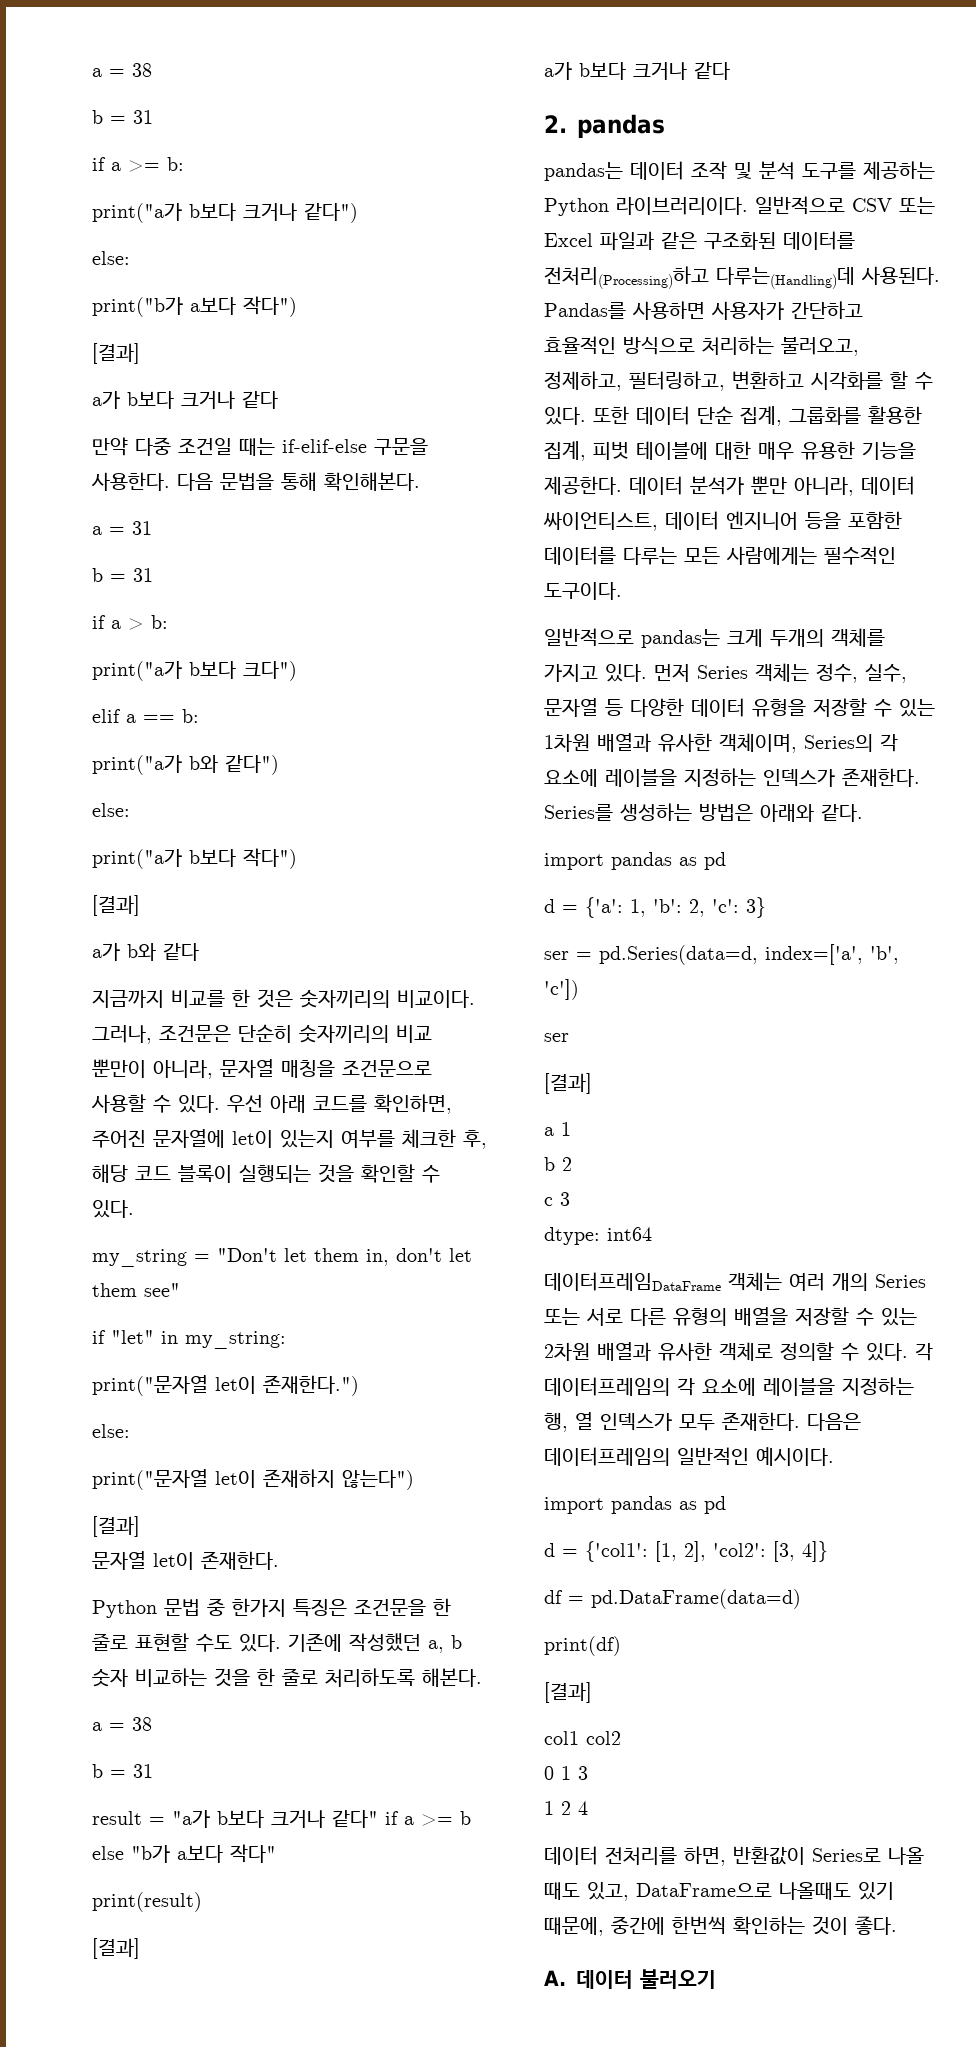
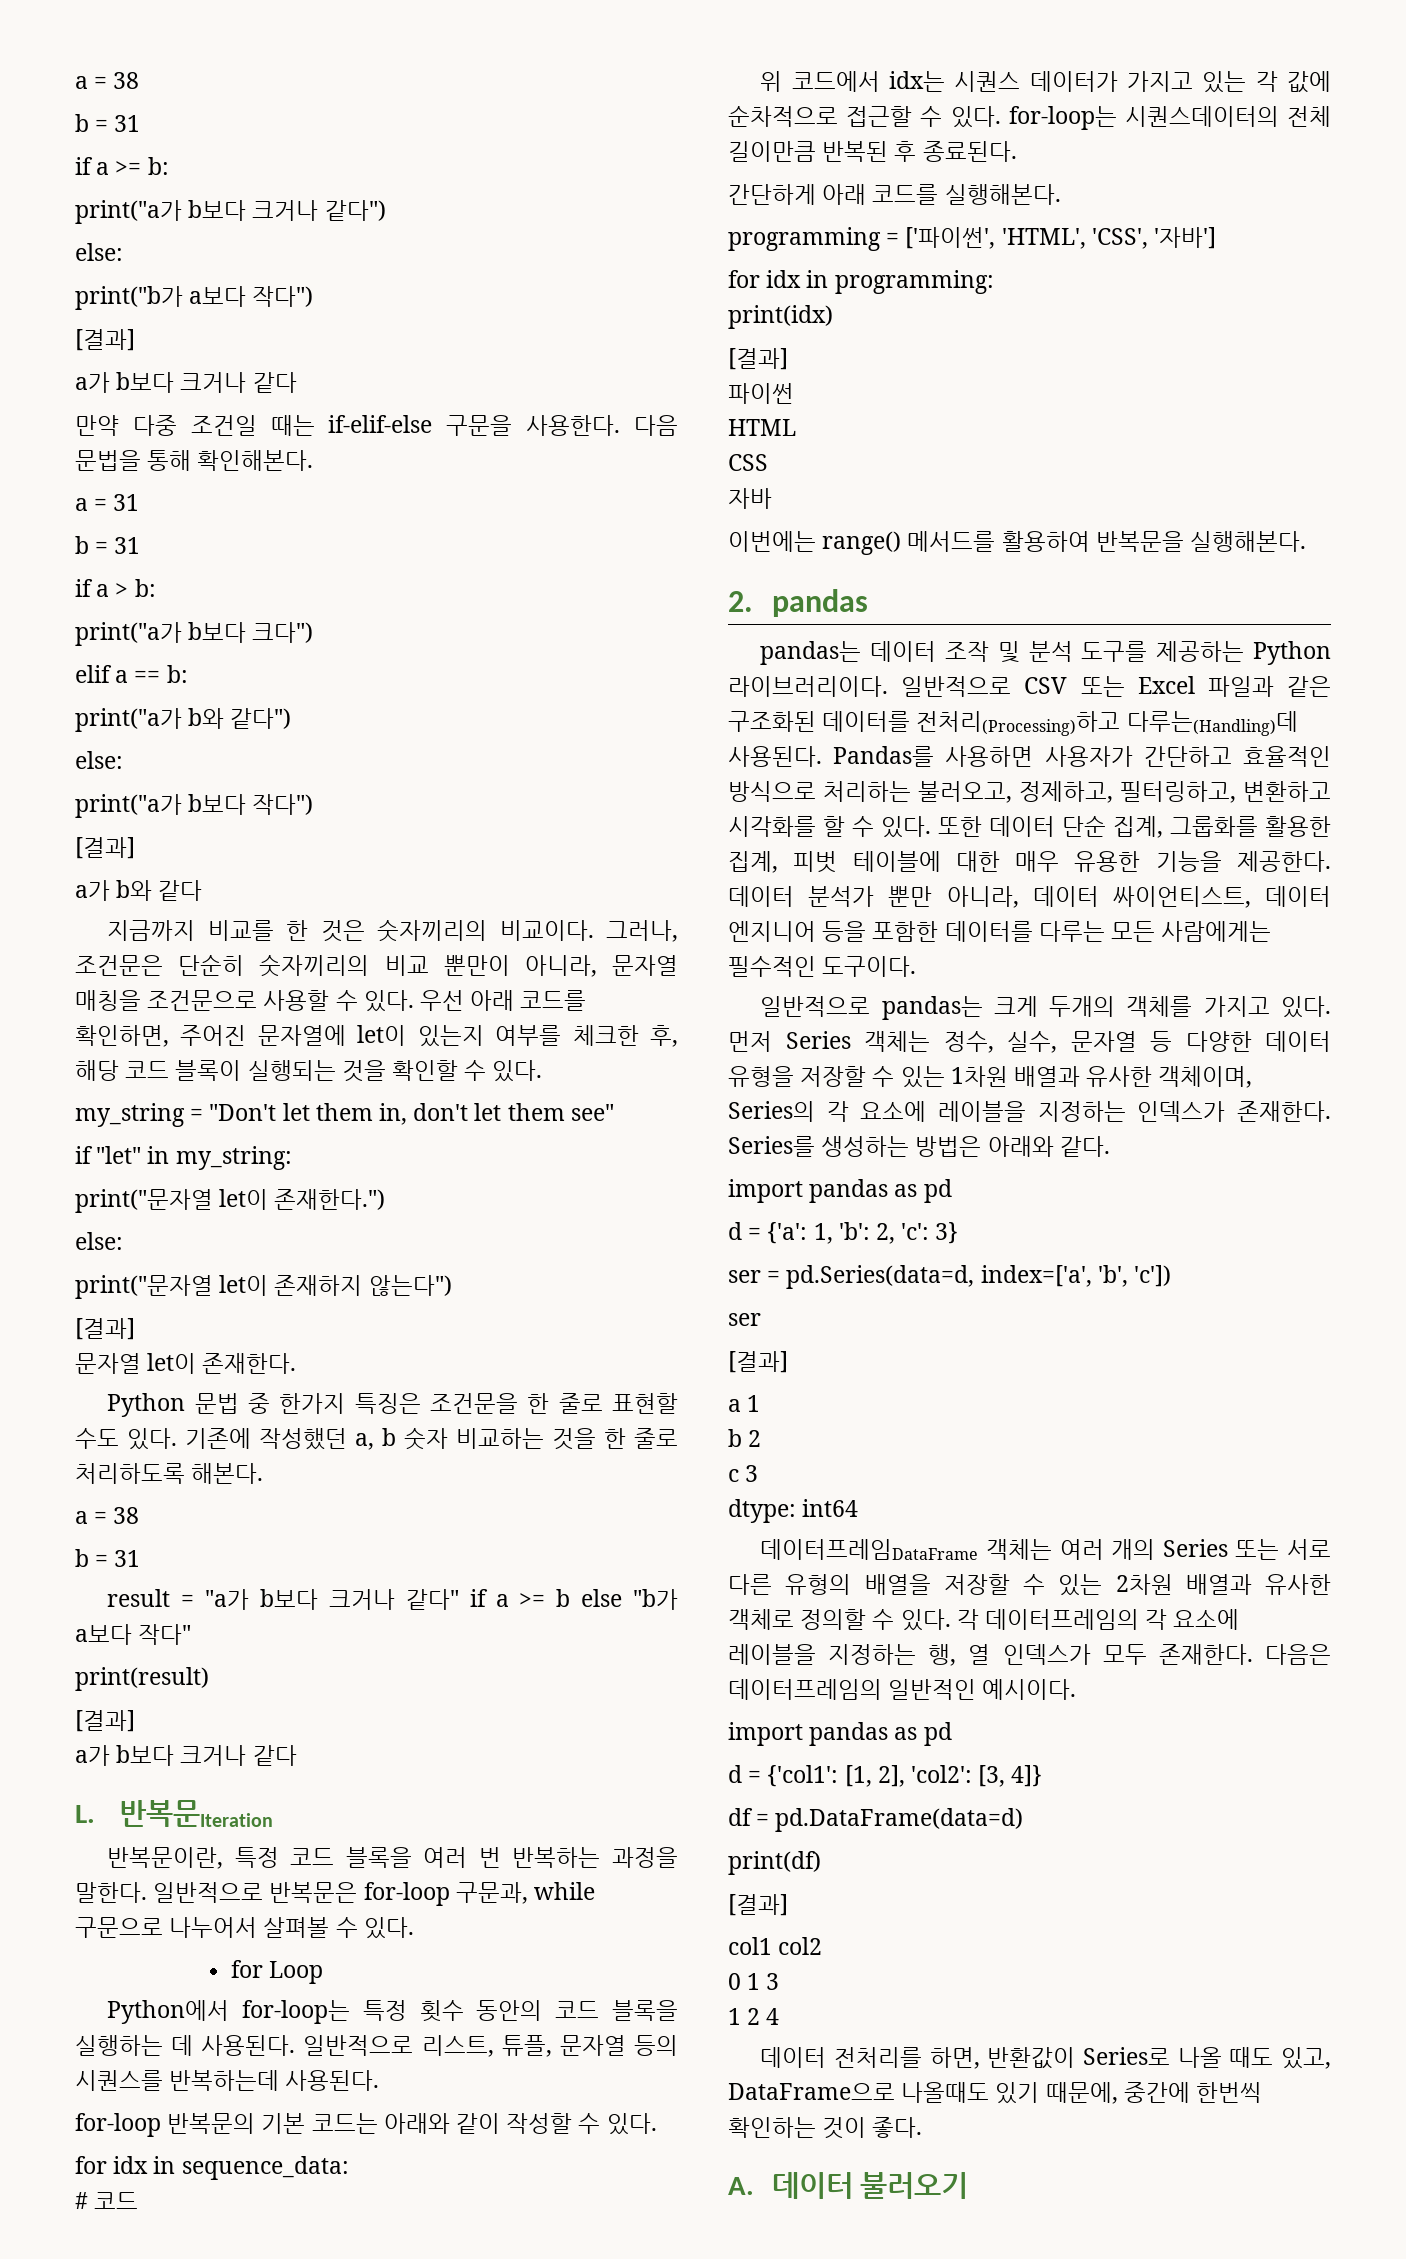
+ L. 반복문Iteration
+ 반복문이란, 특정 코드 블록을 여러 번 반복하는 과정을 말한다. 일반적으로 반복문은 for-loop 구문과, while 구문으로 나누어서 살펴볼 수 있다.
+ for Loop
+ Python에서 for-loop는 특정 횟수 동안의 코드 블록을 실행하는 데 사용된다. 일반적으로 리스트, 튜플, 문자열 등의 시퀀스를 반복하는데 사용된다.
+ for-loop 반복문의 기본 코드는 아래와 같이 작성할 수 있다.
+ for idx in sequence_data:
+ # 코드
+ 위 코드에서 idx는 시퀀스 데이터가 가지고 있는 각 값에 순차적으로 접근할 수 있다. for-loop는 시퀀스데이터의 전체 길이만큼 반복된 후 종료된다.
+ 간단하게 아래 코드를 실행해본다.
+ programming = ['파이썬', 'HTML', 'CSS', '자바']
+ for idx in programming:
+ print(idx)
+ [결과]
+ 파이썬
+ HTML
+ CSS
+ 자바
+ 이번에는 range() 메서드를 활용하여 반복문을 실행해본다.

